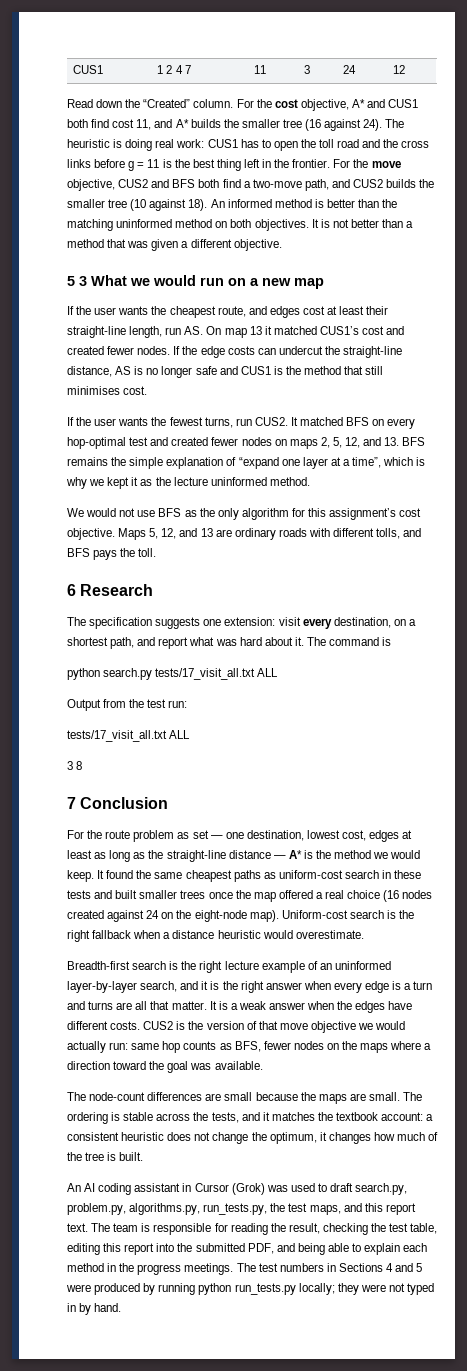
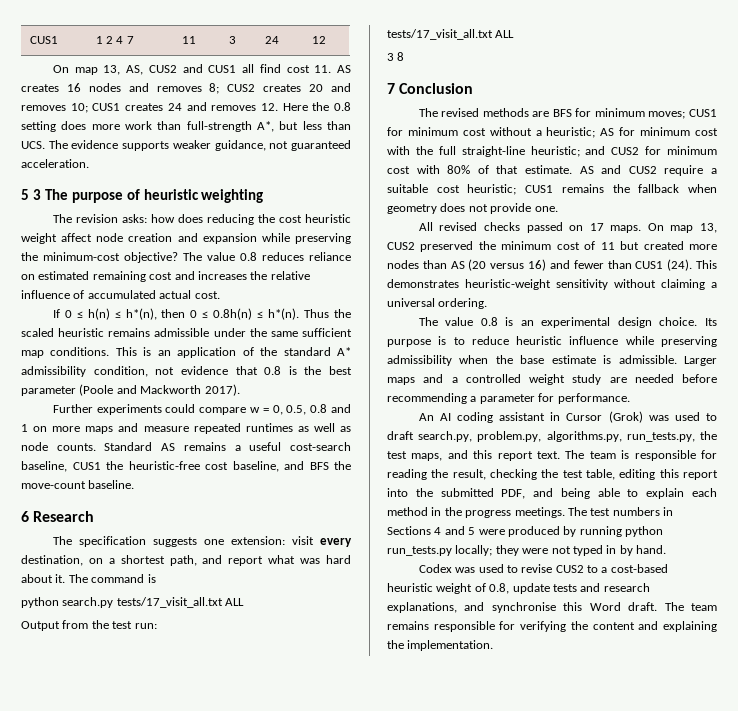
- Read down the “Created” column. For the cost objective, A* and CUS1 both find cost 11, and A* builds the smaller tree (16 against 24). The heuristic is doing real work: CUS1 has to open the toll road and the cross links before g = 11 is the best thing left in the frontier. For the move objective, CUS2 and BFS both find a two-move path, and CUS2 builds the smaller tree (10 against 18). An informed method is better than the matching uninformed method on both objectives. It is not better than a method that was given a different objective.
- 5 3 What we would run on a new map
- If the user wants the cheapest route, and edges cost at least their straight-line length, run AS. On map 13 it matched CUS1’s cost and created fewer nodes. If the edge costs can undercut the straight-line distance, AS is no longer safe and CUS1 is the method that still minimises cost.
- If the user wants the fewest turns, run CUS2. It matched BFS on every hop-optimal test and created fewer nodes on maps 2, 5, 12, and 13. BFS remains the simple explanation of “expand one layer at a time”, which is why we kept it as the lecture uninformed method.
- We would not use BFS as the only algorithm for this assignment’s cost objective. Maps 5, 12, and 13 are ordinary roads with different tolls, and BFS pays the toll.
+ On map 13, AS, CUS2 and CUS1 all find cost 11. AS creates 16 nodes and removes 8; CUS2 creates 20 and removes 10; CUS1 creates 24 and removes 12. Here the 0.8 setting does more work than full-strength A*, but less than UCS. The evidence supports weaker guidance, not guaranteed acceleration.
+ 5 3 The purpose of heuristic weighting
+ The revision asks: how does reducing the cost heuristic weight affect node creation and expansion while preserving the minimum-cost objective? The value 0.8 reduces reliance on estimated remaining cost and increases the relative influence of accumulated actual cost.
+ If 0 ≤ h(n) ≤ h*(n), then 0 ≤ 0.8h(n) ≤ h*(n). Thus the scaled heuristic remains admissible under the same sufficient map conditions. This is an application of the standard A* admissibility condition, not evidence that 0.8 is the best parameter (Poole and Mackworth 2017).
+ Further experiments could compare w = 0, 0.5, 0.8 and 1 on more maps and measure repeated runtimes as well as node counts. Standard AS remains a useful cost-search baseline, CUS1 the heuristic-free cost baseline, and BFS the move-count baseline.
- For the route problem as set — one destination, lowest cost, edges at least as long as the straight-line distance — A* is the method we would keep. It found the same cheapest paths as uniform-cost search in these tests and built smaller trees once the map offered a real choice (16 nodes created against 24 on the eight-node map). Uniform-cost search is the right fallback when a distance heuristic would overestimate.
- Breadth-first search is the right lecture example of an uninformed layer-by-layer search, and it is the right answer when every edge is a turn and turns are all that matter. It is a weak answer when the edges have different costs. CUS2 is the version of that move objective we would actually run: same hop counts as BFS, fewer nodes on the maps where a direction toward the goal was available.
- The node-count differences are small because the maps are small. The ordering is stable across the tests, and it matches the textbook account: a consistent heuristic does not change the optimum, it changes how much of the tree is built.
+ The revised methods are BFS for minimum moves; CUS1 for minimum cost without a heuristic; AS for minimum cost with the full straight-line heuristic; and CUS2 for minimum cost with 80% of that estimate. AS and CUS2 require a suitable cost heuristic; CUS1 remains the fallback when geometry does not provide one.
+ All revised checks passed on 17 maps. On map 13, CUS2 preserved the minimum cost of 11 but created more nodes than AS (20 versus 16) and fewer than CUS1 (24). This demonstrates heuristic-weight sensitivity without claiming a universal ordering.
+ The value 0.8 is an experimental design choice. Its purpose is to reduce heuristic influence while preserving admissibility when the base estimate is admissible. Larger maps and a controlled weight study are needed before recommending a parameter for performance.
+ Codex was used to revise CUS2 to a cost-based heuristic weight of 0.8, update tests and research explanations, and synchronise this Word draft. The team remains responsible for verifying the content and explaining the implementation.

